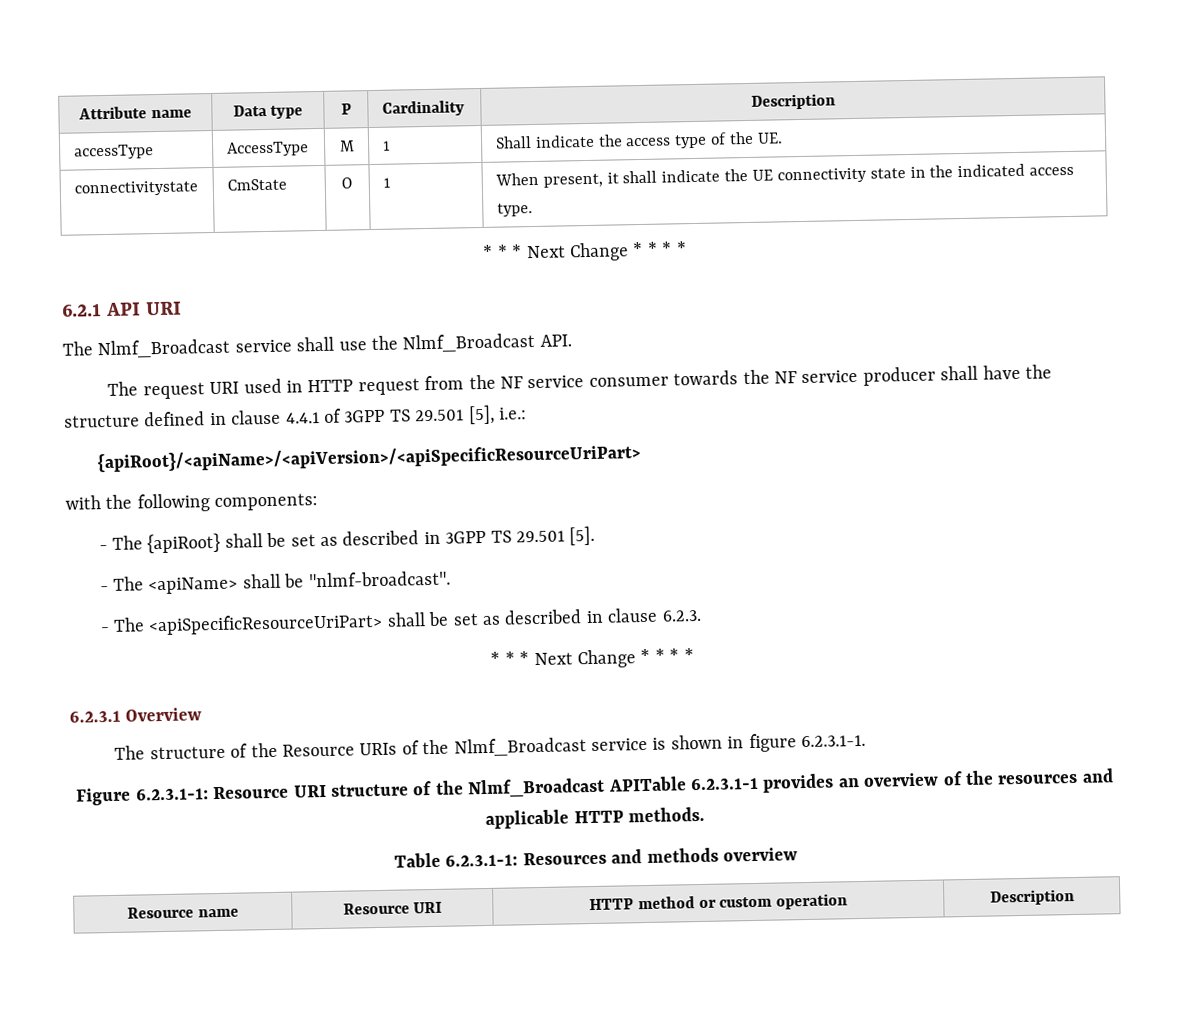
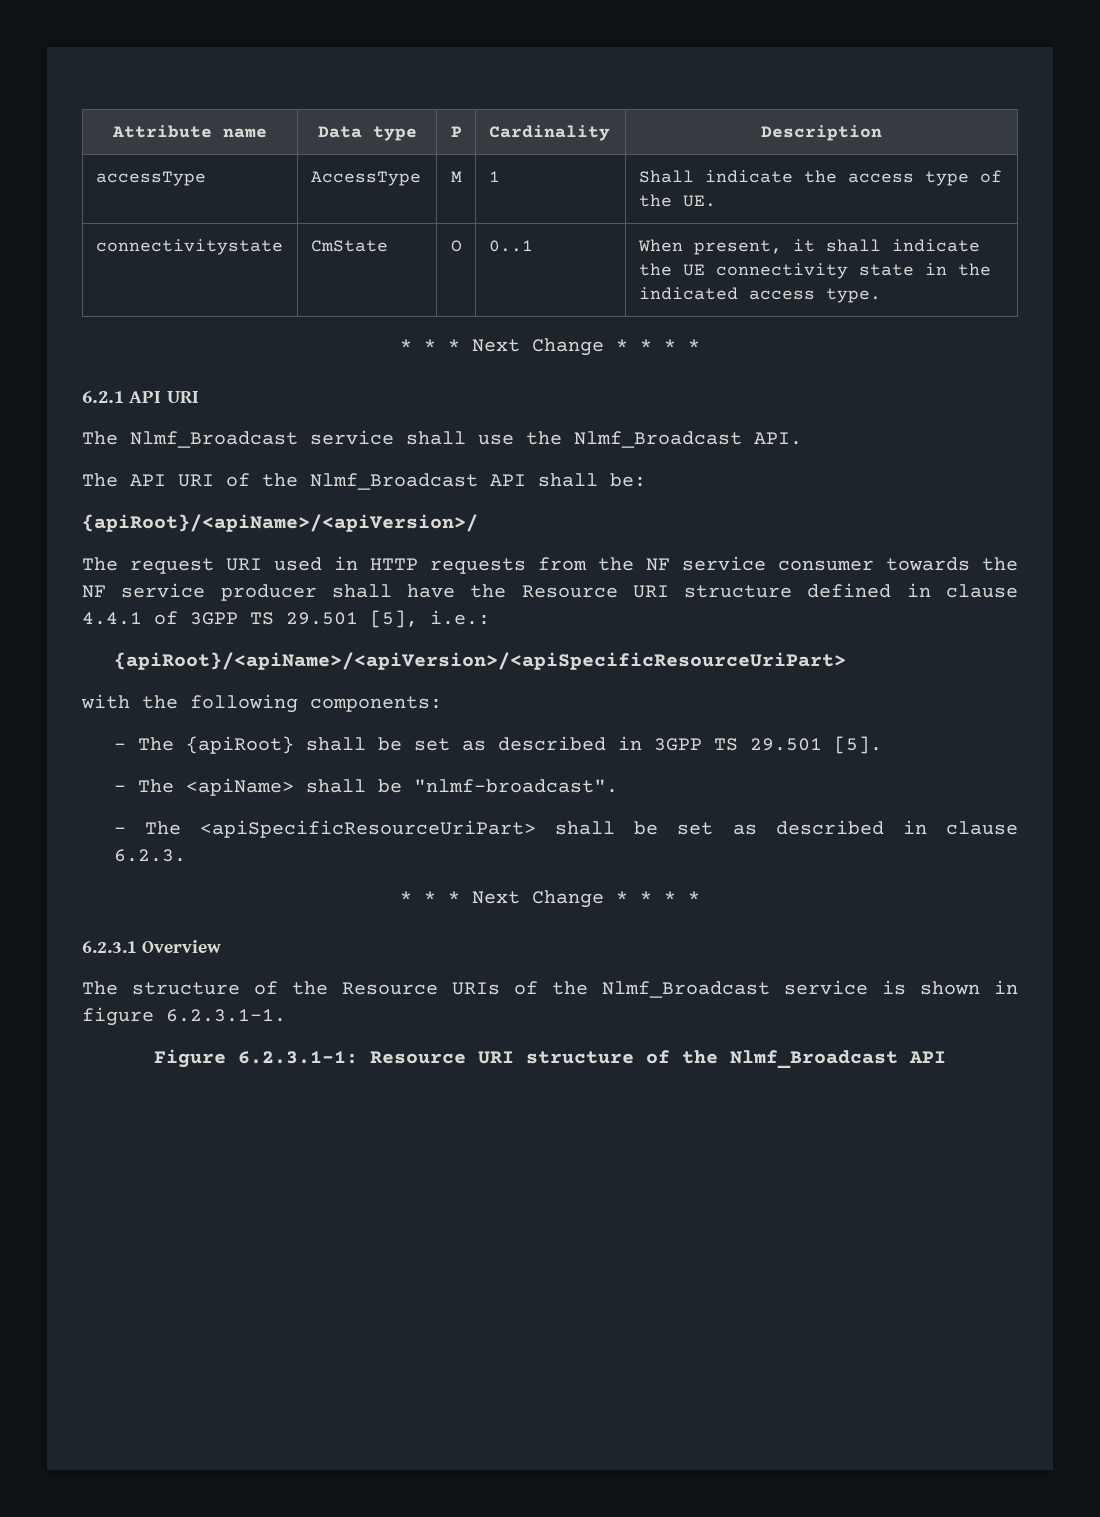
- connectivitystate | CmState | O | 1 | When present, it shall indicate the UE connectivity state in the indicated access type.
+ connectivitystate | CmState | O | 0..1 | When present, it shall indicate the UE connectivity state in the indicated access type.
+ The API URI of the Nlmf_Broadcast API shall be:
+ {apiRoot}/<apiName>/<apiVersion>/
- The request URI used in HTTP request from the NF service consumer towards the NF service producer shall have the structure defined in clause 4.4.1 of 3GPP TS 29.501 [5], i.e.:
+ The request URI used in HTTP requests from the NF service consumer towards the NF service producer shall have the Resource URI structure defined in clause 4.4.1 of 3GPP TS 29.501 [5], i.e.:
- Figure 6.2.3.1-1: Resource URI structure of the Nlmf_Broadcast APITable 6.2.3.1-1 provides an overview of the resources and applicable HTTP methods.
- Table 6.2.3.1-1: Resources and methods overview
- Resource name | Resource URI | HTTP method or custom operation | Description
+ Figure 6.2.3.1-1: Resource URI structure of the Nlmf_Broadcast API

